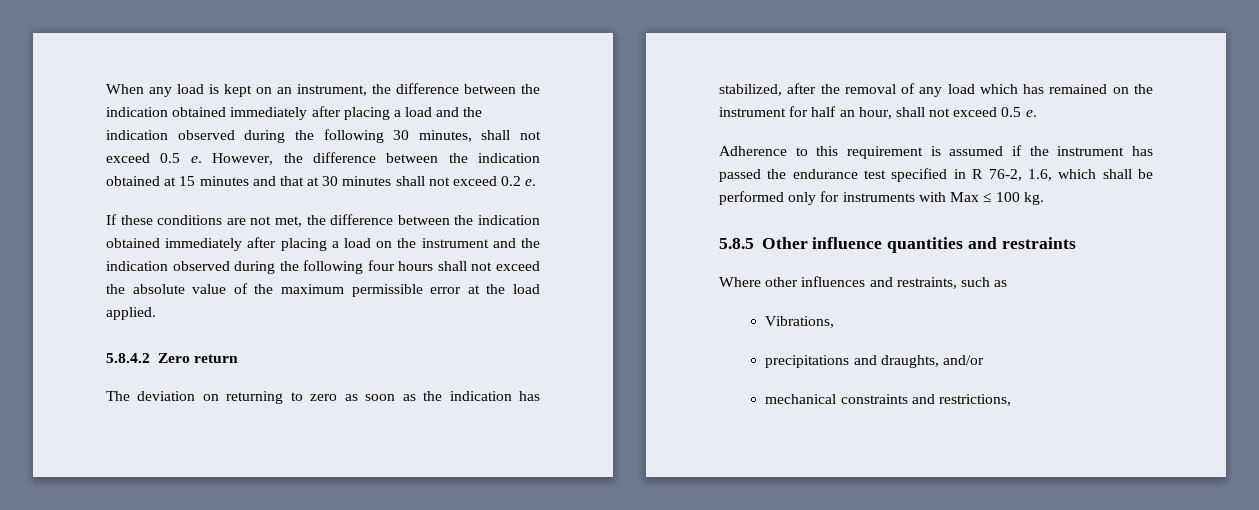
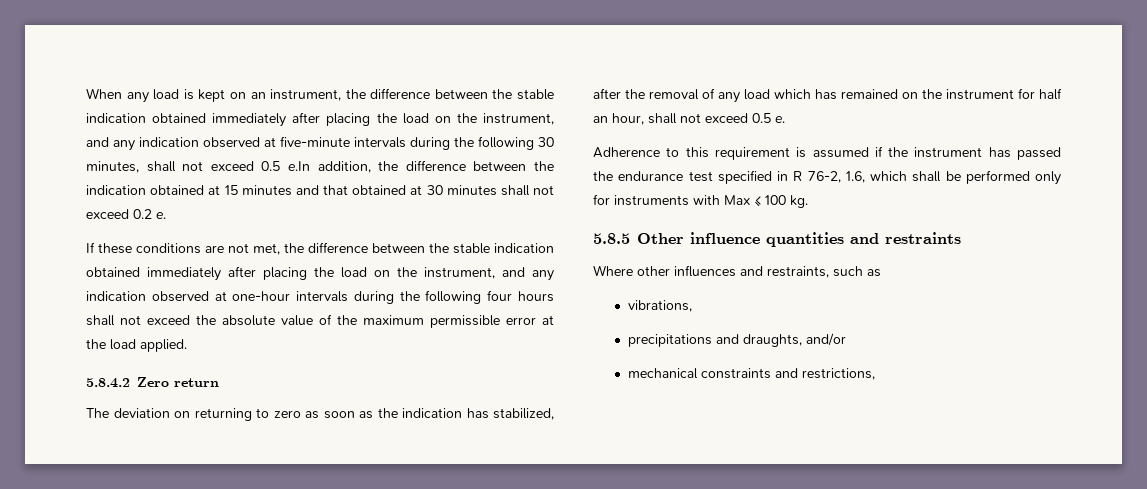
- When any load is kept on an instrument, the difference between the indication obtained immediately after placing a load and the indication observed during the following 30 minutes, shall not exceed 0.5 e. However, the difference between the indication obtained at 15 minutes and that at 30 minutes shall not exceed 0.2 e.
+ When any load is kept on an instrument, the difference between the stable indication obtained immediately after placing the load on the instrument, and any indication observed at five-minute intervals during the following 30 minutes, shall not exceed 0.5 e.In addition, the difference between the indication obtained at 15 minutes and that obtained at 30 minutes shall not exceed 0.2 e.
- If these conditions are not met, the difference between the indication obtained immediately after placing a load on the instrument and the indication observed during the following four hours shall not exceed the absolute value of the maximum permissible error at the load applied.
+ If these conditions are not met, the difference between the stable indication obtained immediately after placing the load on the instrument, and any indication observed at one-hour intervals during the following four hours shall not exceed the absolute value of the maximum permissible error at the load applied.
- Vibrations,
+ vibrations,

